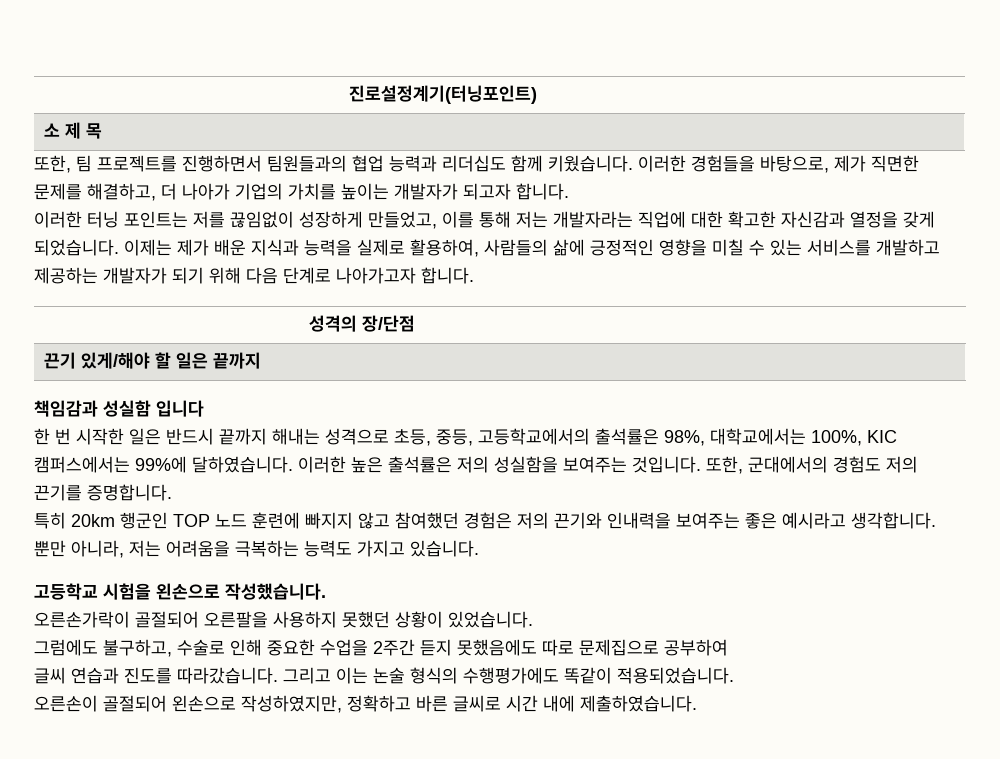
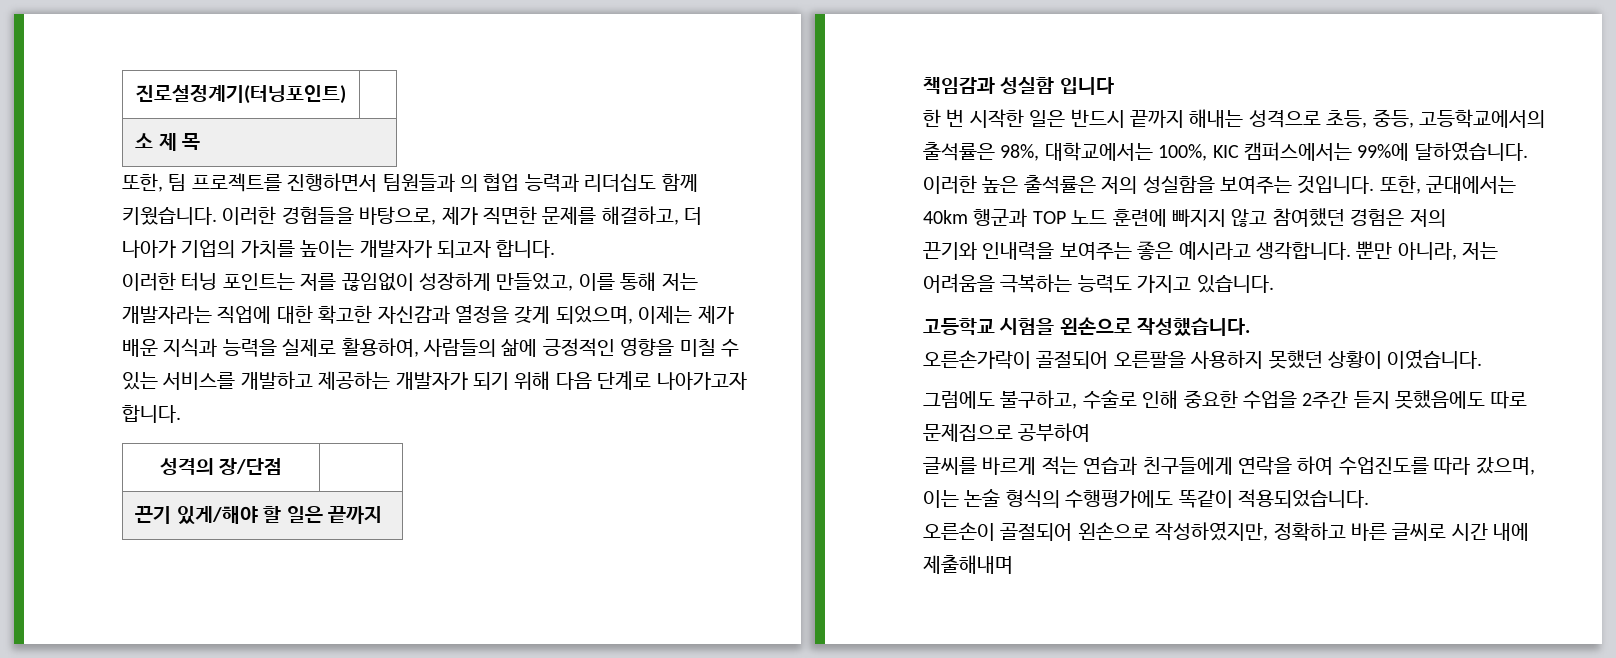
- 또한, 팀 프로젝트를 진행하면서 팀원들과의 협업 능력과 리더십도 함께 키웠습니다.
+ 또한, 팀 프로젝트를 진행하면서 팀원들과 의 협업 능력과 리더십도 함께 키웠습니다.
- 이러한 터닝 포인트는 저를 끊임없이 성장하게 만들었고, 이를 통해 저는 개발자라는 직업에 대한 확고한 자신감과 열정을 갖게 되었습니다. 이제는 제가 배운 지식과 능력을 실제로 활용하여, 사람들의 삶에 긍정적인 영향을 미칠 수 있는 서비스를 개발하고 제공하는 개발자가 되기 위해 다음 단계로 나아가고자 합니다.
+ 이러한 터닝 포인트는 저를 끊임없이 성장하게 만들었고, 이를 통해 저는 개발자라는 직업에 대한 확고한 자신감과 열정을 갖게 되었으며, 이제는 제가 배운 지식과 능력을 실제로 활용하여, 사람들의 삶에 긍정적인 영향을 미칠 수 있는 서비스를 개발하고 제공하는 개발자가 되기 위해 다음 단계로 나아가고자 합니다.
- 또한, 군대에서의 경험도 저의 끈기를 증명합니다.
- 특히 20km 행군인 TOP 노드 훈련에 빠지지 않고 참여했던 경험은 저의 끈기와 인내력을 보여주는 좋은 예시라고 생각합니다.
+ 또한, 군대에서는 40km 행군과 TOP 노드 훈련에 빠지지 않고 참여했던 경험은 저의
+ 끈기와 인내력을 보여주는 좋은 예시라고 생각합니다.
- 오른손가락이 골절되어 오른팔을 사용하지 못했던 상황이 있었습니다.
+ 오른손가락이 골절되어 오른팔을 사용하지 못했던 상황이 이였습니다.
- 글씨 연습과 진도를 따라갔습니다. 그리고 이는 논술 형식의 수행평가에도 똑같이 적용되었습니다.
+ 글씨를 바르게 적는 연습과 친구들에게 연락을 하여 수업진도를 따라 갔으며, 이는 논술 형식의 수행평가에도 똑같이 적용되었습니다.
- 오른손이 골절되어 왼손으로 작성하였지만, 정확하고 바른 글씨로 시간 내에 제출하였습니다.
+ 오른손이 골절되어 왼손으로 작성하였지만, 정확하고 바른 글씨로 시간 내에 제출해내며

